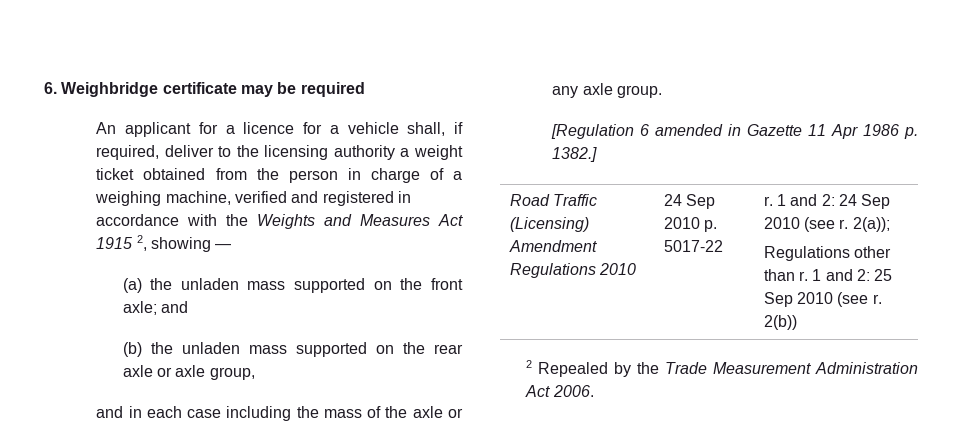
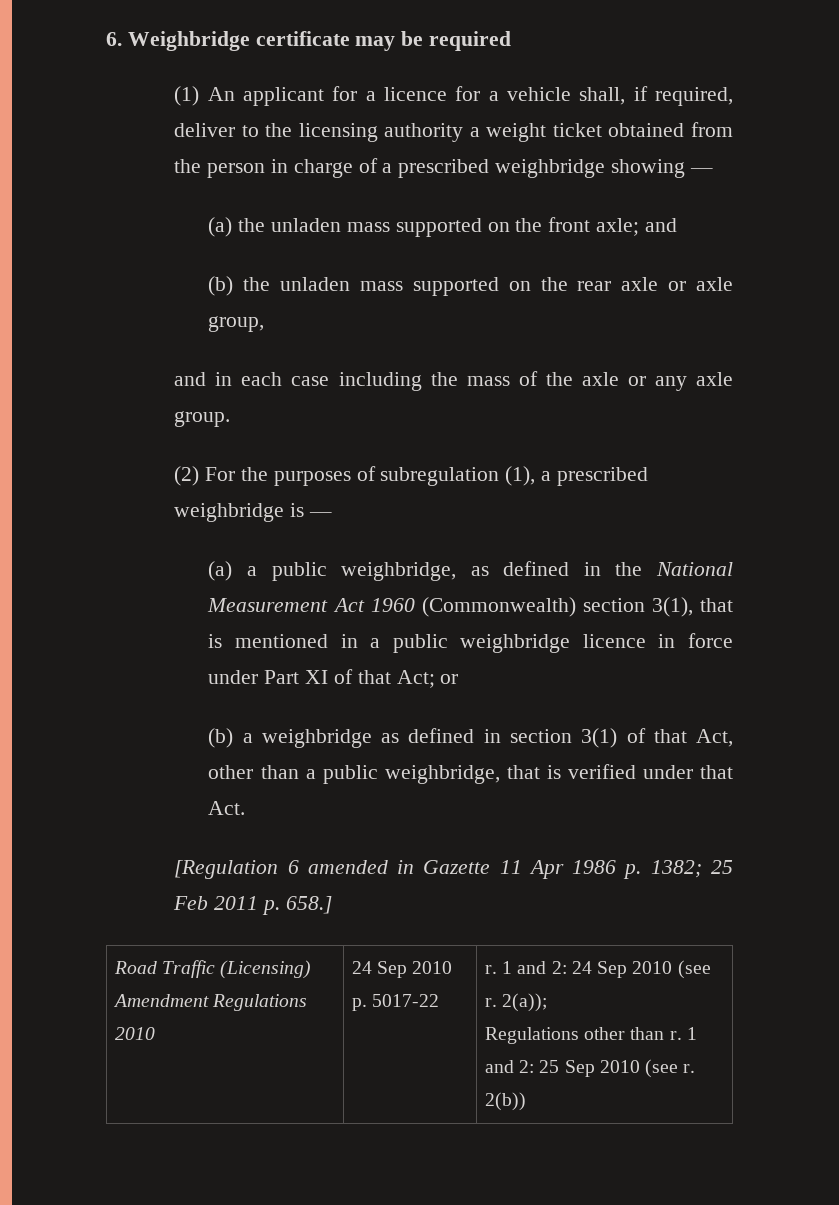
- An applicant for a licence for a vehicle shall, if required, deliver to the licensing authority a weight ticket obtained from the person in charge of a weighing machine, verified and registered in accordance with the Weights and Measures Act 1915 2, showing —
+ (1) An applicant for a licence for a vehicle shall, if required, deliver to the licensing authority a weight ticket obtained from the person in charge of a prescribed weighbridge showing —
+ (2) For the purposes of subregulation (1), a prescribed weighbridge is —
+ (a) a public weighbridge, as defined in the National Measurement Act 1960 (Commonwealth) section 3(1), that is mentioned in a public weighbridge licence in force under Part XI of that Act; or
+ (b) a weighbridge as defined in section 3(1) of that Act, other than a public weighbridge, that is verified under that Act.
- [Regulation 6 amended in Gazette 11 Apr 1986 p. 1382.]
+ [Regulation 6 amended in Gazette 11 Apr 1986 p. 1382; 25 Feb 2011 p. 658.]
- 2 Repealed by the Trade Measurement Administration Act 2006.

